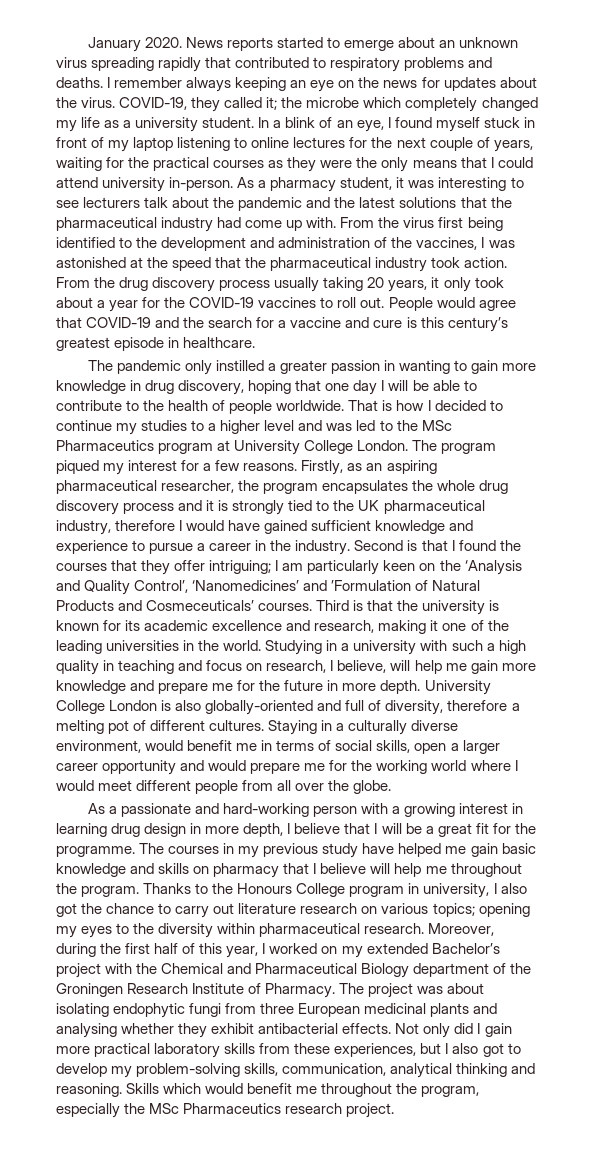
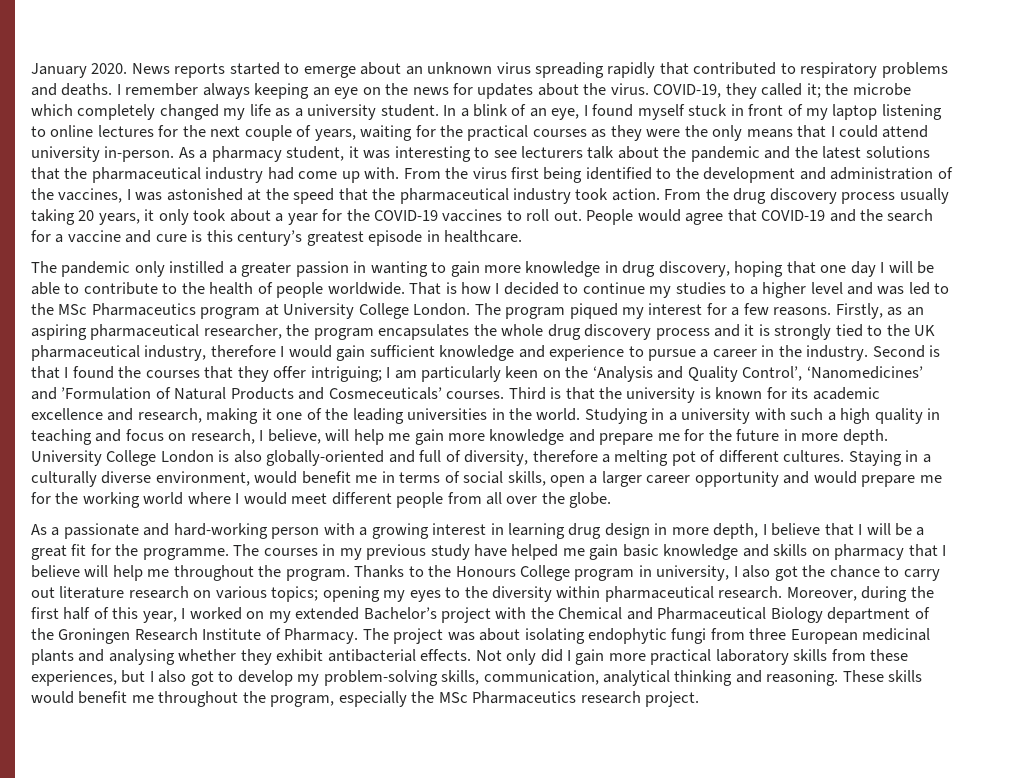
- Firstly, as an aspiring pharmaceutical researcher, the program encapsulates the whole drug discovery process and it is strongly tied to the UK pharmaceutical industry, therefore I would have gained sufficient knowledge and experience to pursue a career in the industry.
+ Firstly, as an aspiring pharmaceutical researcher, the program encapsulates the whole drug discovery process and it is strongly tied to the UK pharmaceutical industry, therefore I would gain sufficient knowledge and experience to pursue a career in the industry.
- Skills which would benefit me throughout the program, especially the MSc Pharmaceutics research project.
+ These skills would benefit me throughout the program, especially the MSc Pharmaceutics research project.

